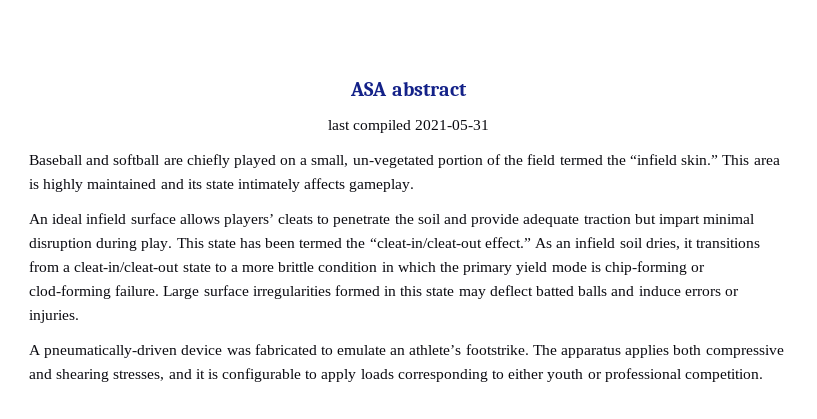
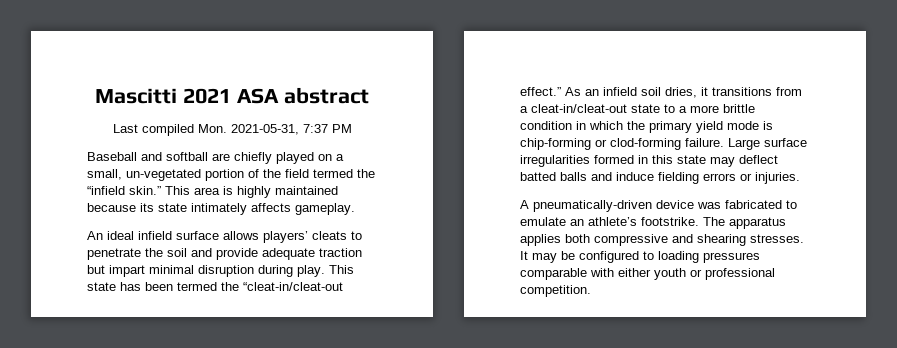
- ASA abstract
+ Mascitti 2021 ASA abstract
- last compiled 2021-05-31
+ Last compiled Mon. 2021-05-31, 7:37 PM
- This area is highly maintained and its state intimately affects gameplay.
+ This area is highly maintained because its state intimately affects gameplay.
- Large surface irregularities formed in this state may deflect batted balls and induce errors or injuries.
+ Large surface irregularities formed in this state may deflect batted balls and induce fielding errors or injuries.
- The apparatus applies both compressive and shearing stresses, and it is configurable to apply loads corresponding to either youth or professional competition.
+ The apparatus applies both compressive and shearing stresses. It may be configured to loading pressures comparable with either youth or professional competition.

